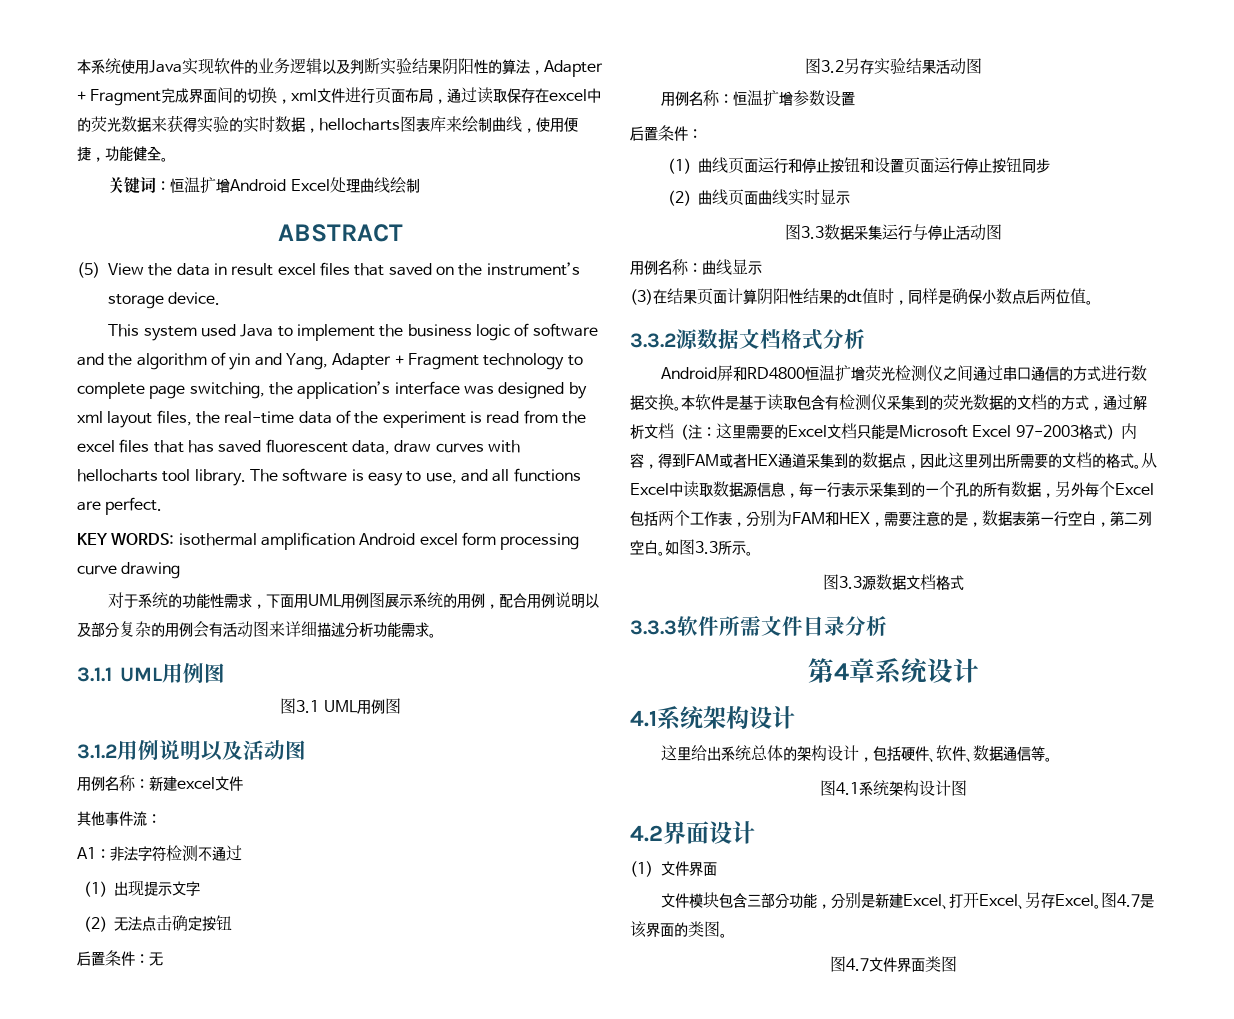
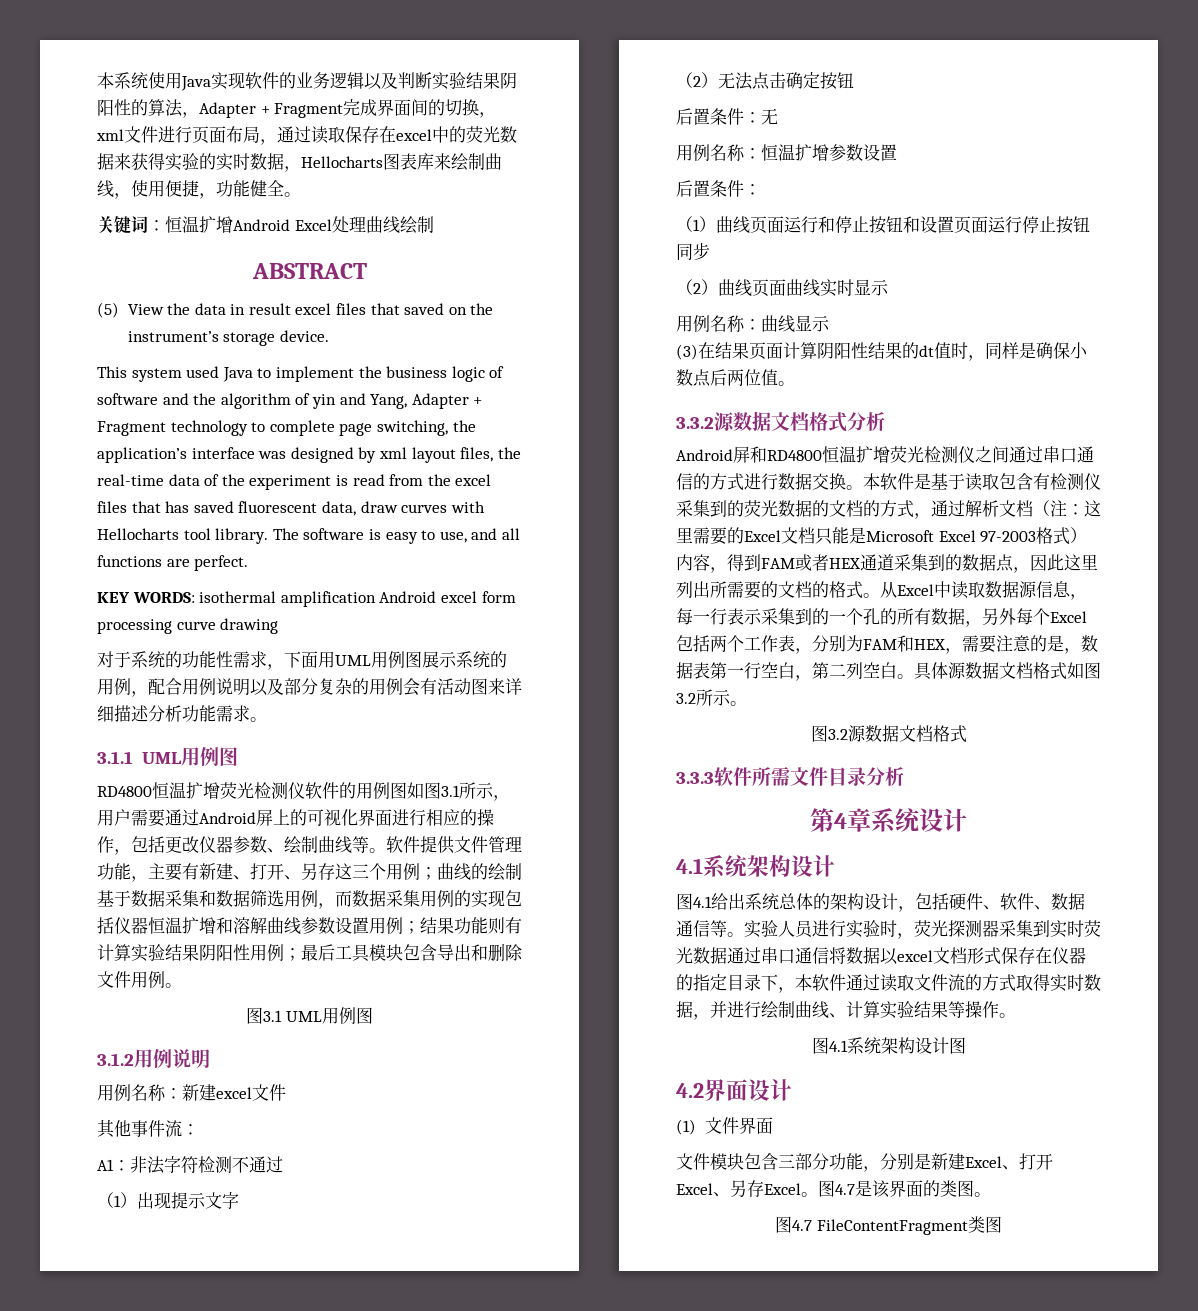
- 本系统使用Java实现软件的业务逻辑以及判断实验结果阴阳性的算法，Adapter + Fragment完成界面间的切换，xml文件进行页面布局，通过读取保存在excel中的荧光数据来获得实验的实时数据，hellocharts图表库来绘制曲线，使用便捷，功能健全。
+ 本系统使用Java实现软件的业务逻辑以及判断实验结果阴阳性的算法，Adapter + Fragment完成界面间的切换，xml文件进行页面布局，通过读取保存在excel中的荧光数据来获得实验的实时数据，Hellocharts图表库来绘制曲线，使用便捷，功能健全。
- This system used Java to implement the business logic of software and the algorithm of yin and Yang, Adapter + Fragment technology to complete page switching, the application’s interface was designed by xml layout files, the real-time data of the experiment is read from the excel files that has saved fluorescent data, draw curves with hellocharts tool library.
+ This system used Java to implement the business logic of software and the algorithm of yin and Yang, Adapter + Fragment technology to complete page switching, the application’s interface was designed by xml layout files, the real-time data of the experiment is read from the excel files that has saved fluorescent data, draw curves with Hellocharts tool library.
+ RD4800恒温扩增荧光检测仪软件的用例图如图3.1所示，用户需要通过Android屏上的可视化界面进行相应的操作，包括更改仪器参数、绘制曲线等。软件提供文件管理功能，主要有新建、打开、另存这三个用例；曲线的绘制基于数据采集和数据筛选用例，而数据采集用例的实现包括仪器恒温扩增和溶解曲线参数设置用例；结果功能则有计算实验结果阴阳性用例；最后工具模块包含导出和删除文件用例。
- 3.1.2用例说明以及活动图
+ 3.1.2用例说明
- 图3.2另存实验结果活动图
- 图3.3数据采集运行与停止活动图
- 如图3.3所示。
+ 具体源数据文档格式如图3.2所示。
- 图3.3源数据文档格式
+ 图3.2源数据文档格式
- 这里给出系统总体的架构设计，包括硬件、软件、数据通信等。
+ 图4.1给出系统总体的架构设计，包括硬件、软件、数据通信等。实验人员进行实验时，荧光探测器采集到实时荧光数据通过串口通信将数据以excel文档形式保存在仪器的指定目录下，本软件通过读取文件流的方式取得实时数据，并进行绘制曲线、计算实验结果等操作。
- 图4.7文件界面类图
+ 图4.7 FileContentFragment类图

